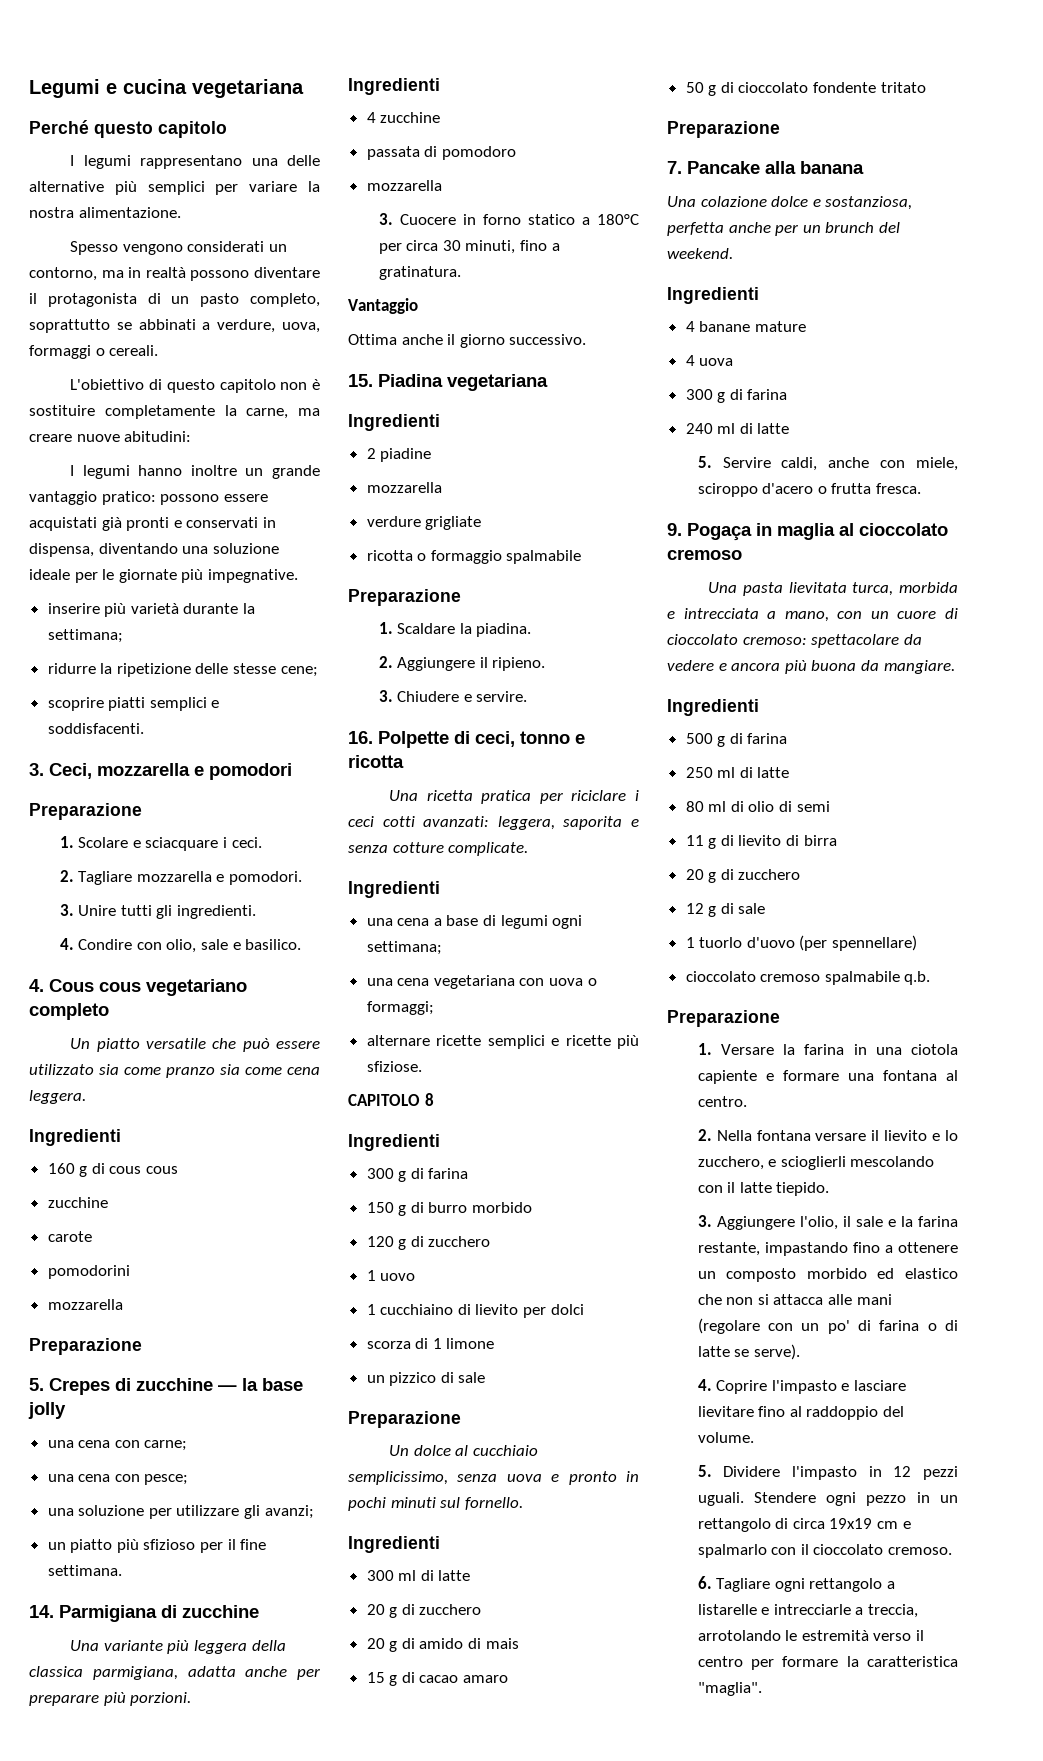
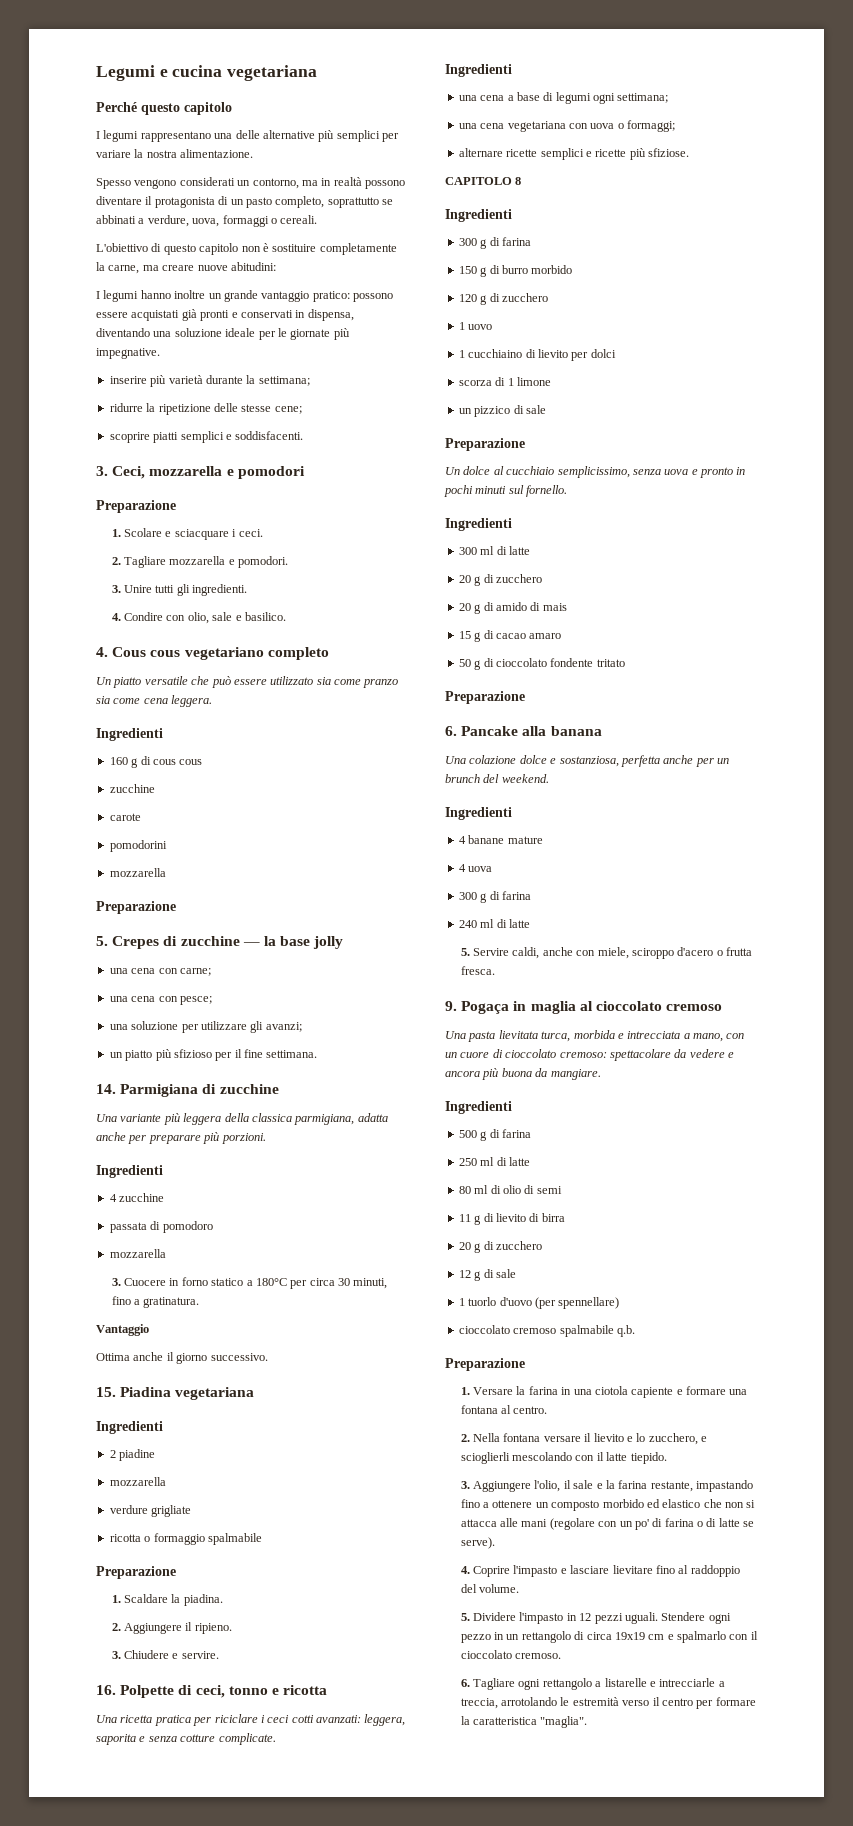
- 7. Pancake alla banana
+ 6. Pancake alla banana

